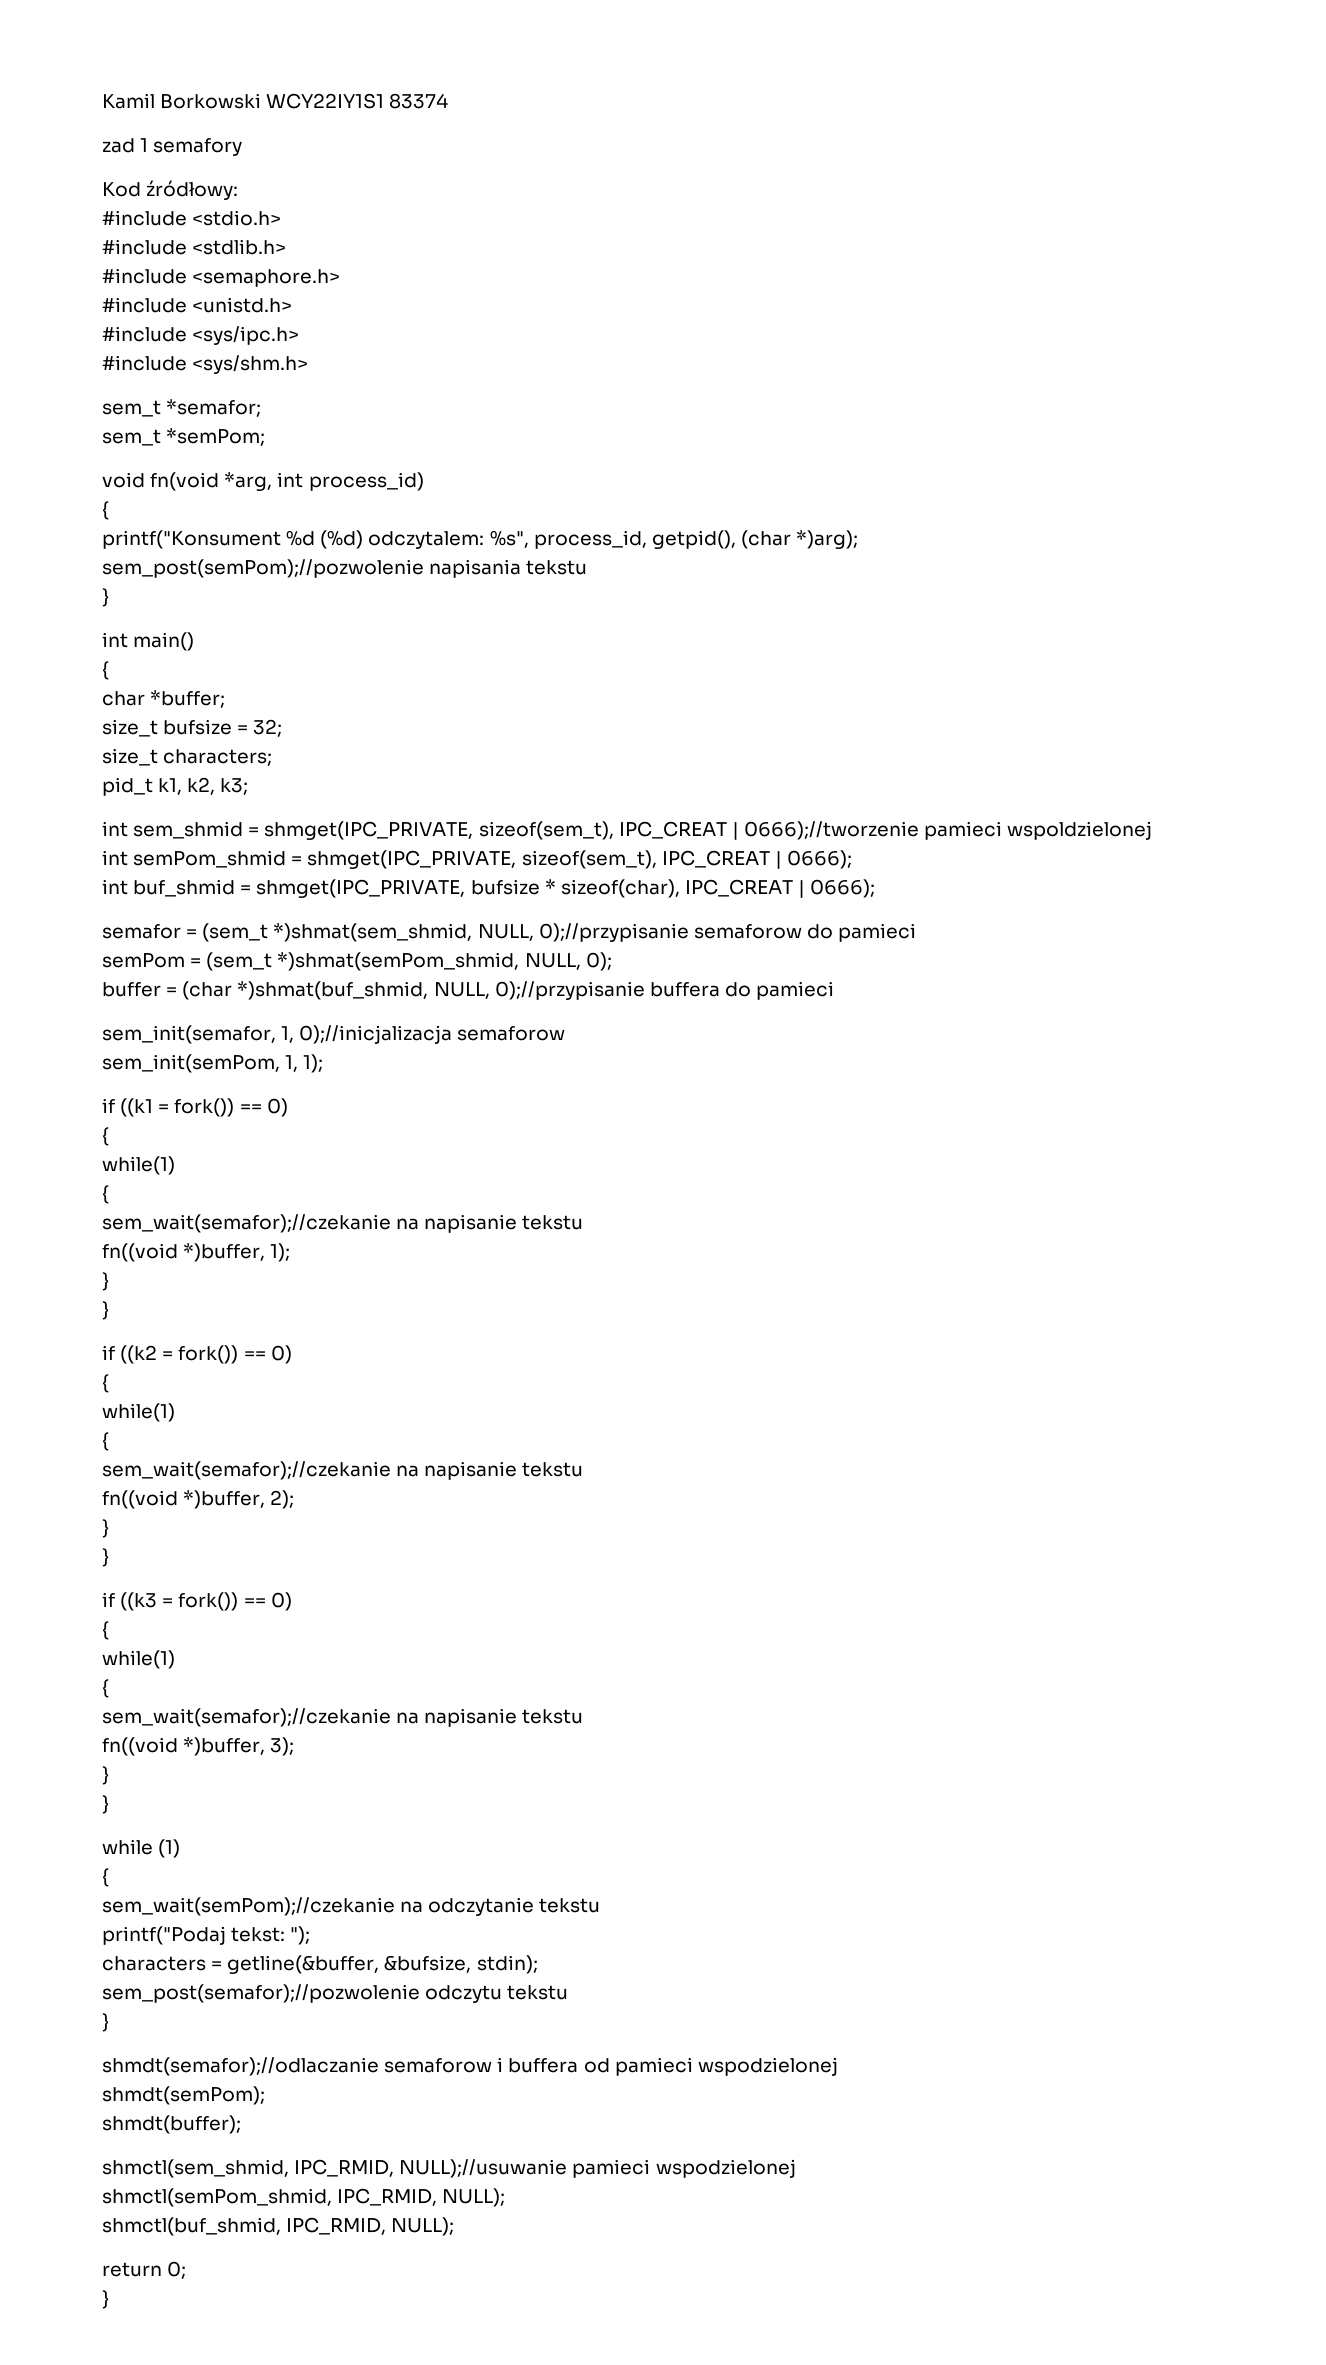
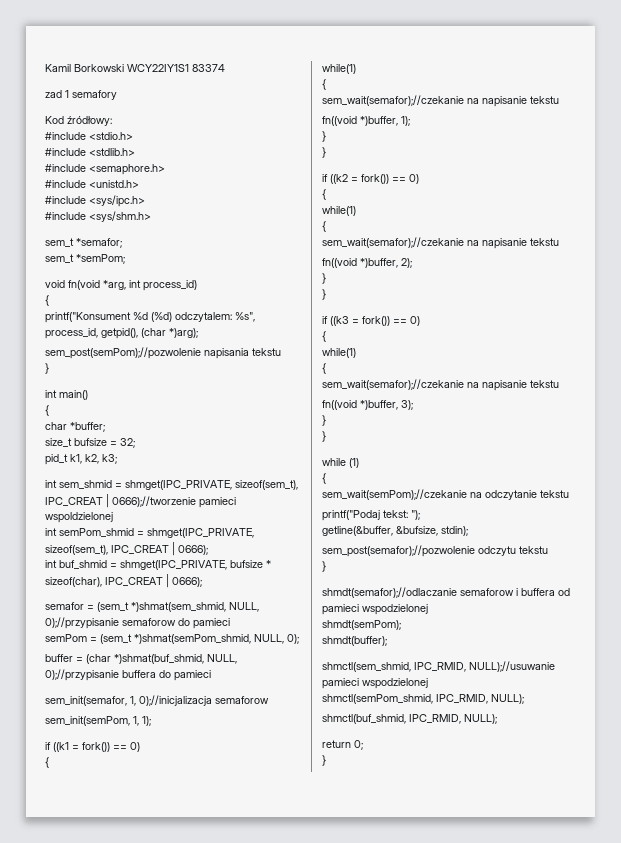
- size_t characters;
- characters = getline(&buffer, &bufsize, stdin);
+ getline(&buffer, &bufsize, stdin);

